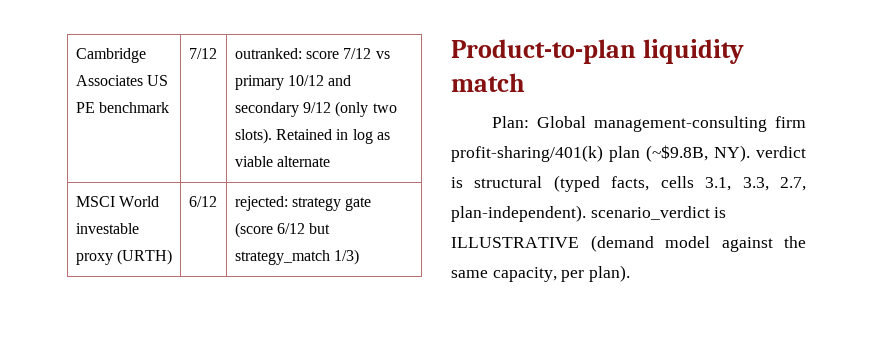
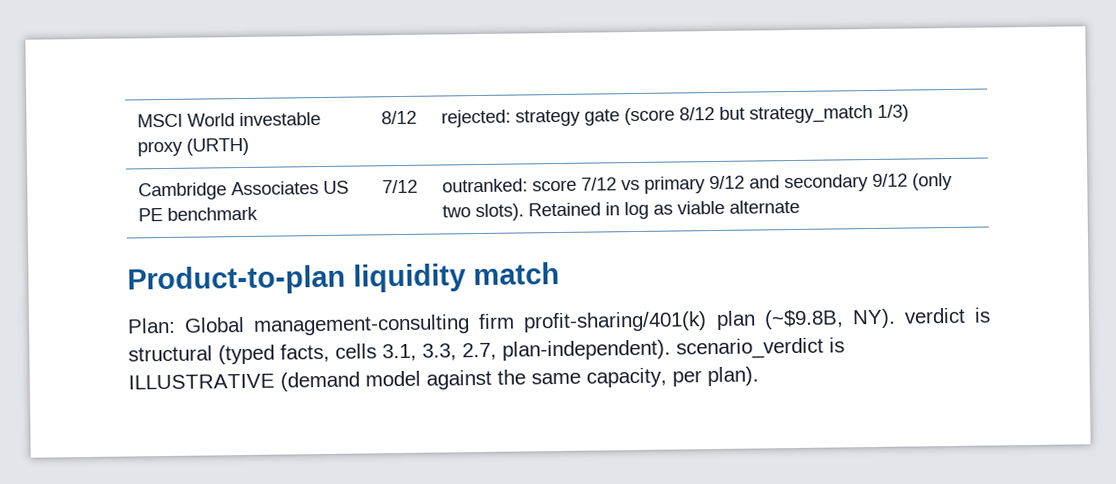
+ MSCI World investable proxy (URTH) | 8/12 | rejected: strategy gate (score 8/12 but strategy_match 1/3)
- Cambridge Associates US PE benchmark | 7/12 | outranked: score 7/12 vs primary 10/12 and secondary 9/12 (only two slots). Retained in log as viable alternate
+ Cambridge Associates US PE benchmark | 7/12 | outranked: score 7/12 vs primary 9/12 and secondary 9/12 (only two slots). Retained in log as viable alternate
- MSCI World investable proxy (URTH) | 6/12 | rejected: strategy gate (score 6/12 but strategy_match 1/3)

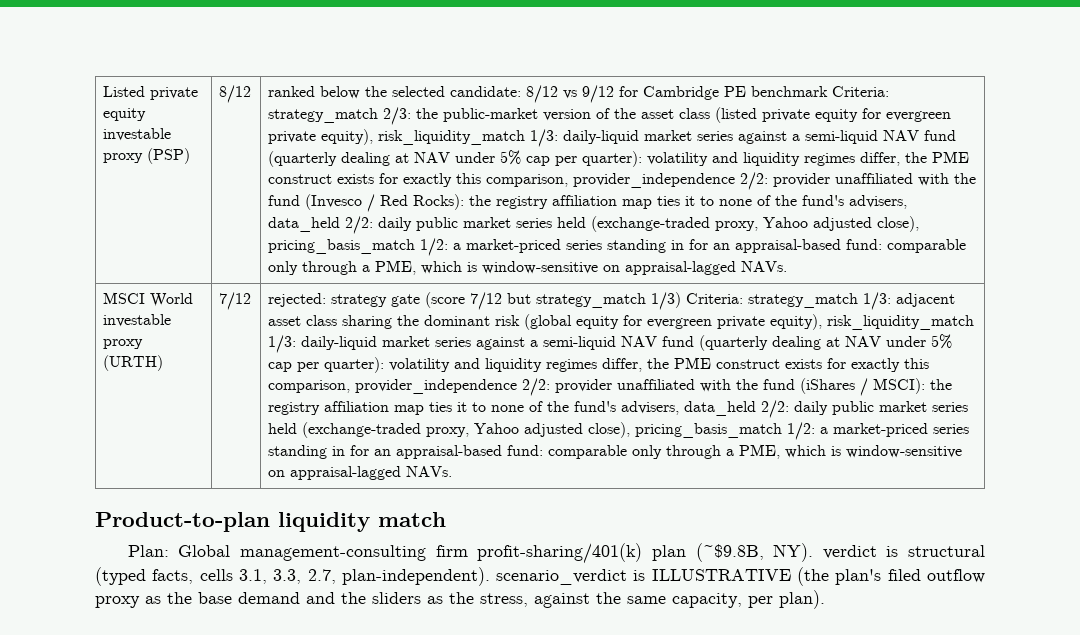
+ Listed private equity investable proxy (PSP) | 8/12 | ranked below the selected candidate: 8/12 vs 9/12 for Cambridge PE benchmark Criteria: strategy_match 2/3: the public-market version of the asset class (listed private equity for evergreen private equity), risk_liquidity_match 1/3: daily-liquid market series against a semi-liquid NAV fund (quarterly dealing at NAV under 5% cap per quarter): volatility and liquidity regimes differ, the PME construct exists for exactly this comparison, provider_independence 2/2: provider unaffiliated with the fund (Invesco / Red Rocks): the registry affiliation map ties it to none of the fund's advisers, data_held 2/2: daily public market series held (exchange-traded proxy, Yahoo adjusted close), pricing_basis_match 1/2: a market-priced series standing in for an appraisal-based fund: comparable only through a PME, which is window-sensitive on appraisal-lagged NAVs.
- MSCI World investable proxy (URTH) | 8/12
+ MSCI World investable proxy (URTH) | 7/12
- rejected: strategy gate (score 8/12 but strategy_match 1/3)
- Cambridge Associates US PE benchmark | 7/12 | outranked: score 7/12 vs primary 9/12 and secondary 9/12 (only two slots). Retained in log as viable alternate
+ rejected: strategy gate (score 7/12 but strategy_match 1/3) Criteria: strategy_match 1/3: adjacent asset class sharing the dominant risk (global equity for evergreen private equity), risk_liquidity_match 1/3: daily-liquid market series against a semi-liquid NAV fund (quarterly dealing at NAV under 5% cap per quarter): volatility and liquidity regimes differ, the PME construct exists for exactly this comparison, provider_independence 2/2: provider unaffiliated with the fund (iShares / MSCI): the registry affiliation map ties it to none of the fund's advisers, data_held 2/2: daily public market series held (exchange-traded proxy, Yahoo adjusted close), pricing_basis_match 1/2: a market-priced series standing in for an appraisal-based fund: comparable only through a PME, which is window-sensitive on appraisal-lagged NAVs.
- Plan: Global management-consulting firm profit-sharing/401(k) plan (~$9.8B, NY). verdict is structural (typed facts, cells 3.1, 3.3, 2.7, plan-independent). scenario_verdict is ILLUSTRATIVE (demand model against the same capacity, per plan).
+ Plan: Global management-consulting firm profit-sharing/401(k) plan (~$9.8B, NY). verdict is structural (typed facts, cells 3.1, 3.3, 2.7, plan-independent). scenario_verdict is ILLUSTRATIVE (the plan's filed outflow proxy as the base demand and the sliders as the stress, against the same capacity, per plan).

